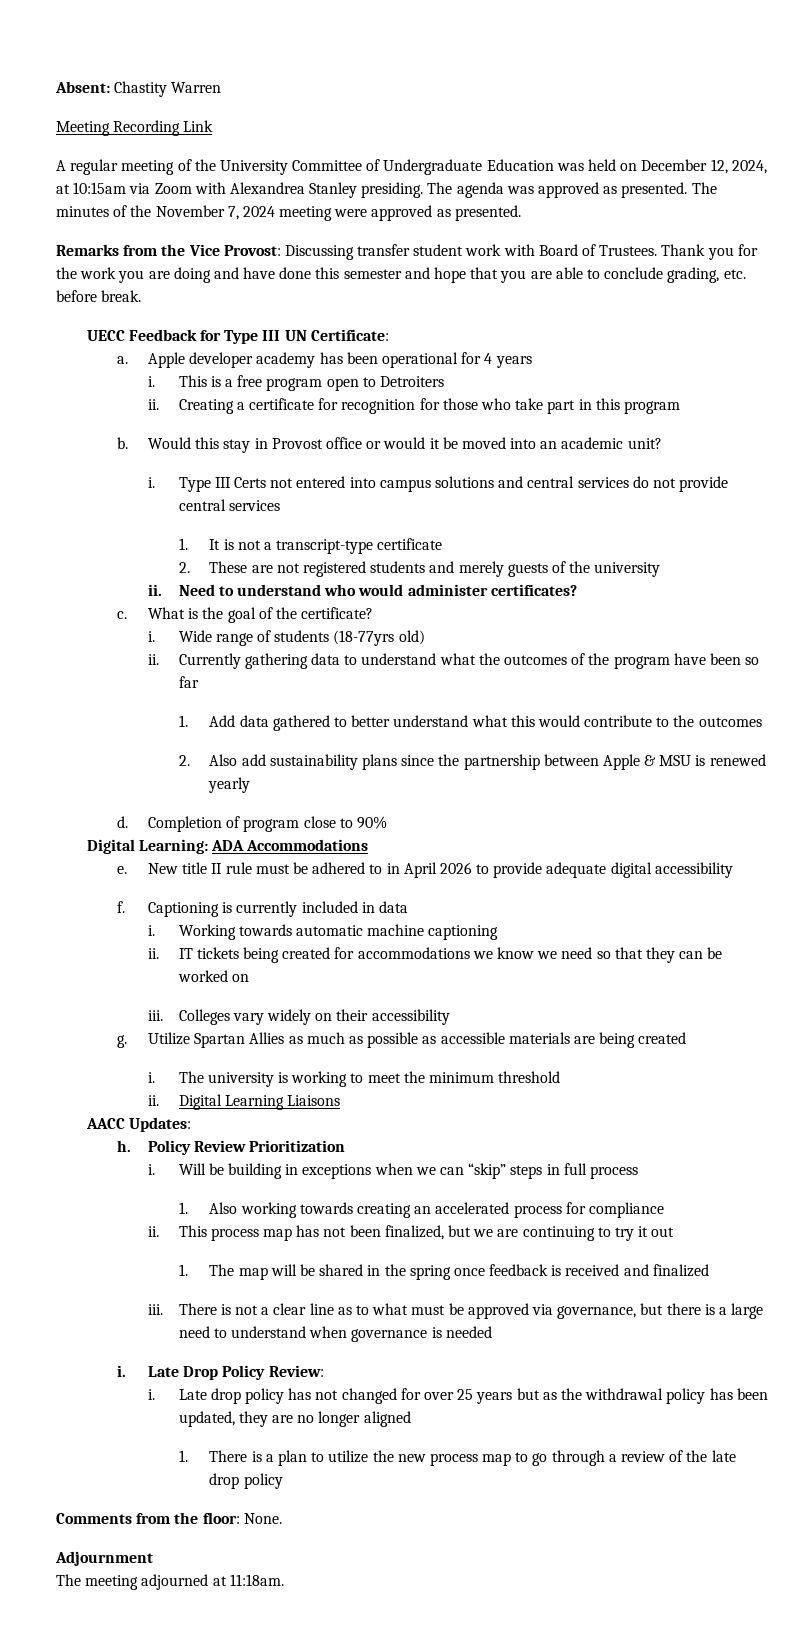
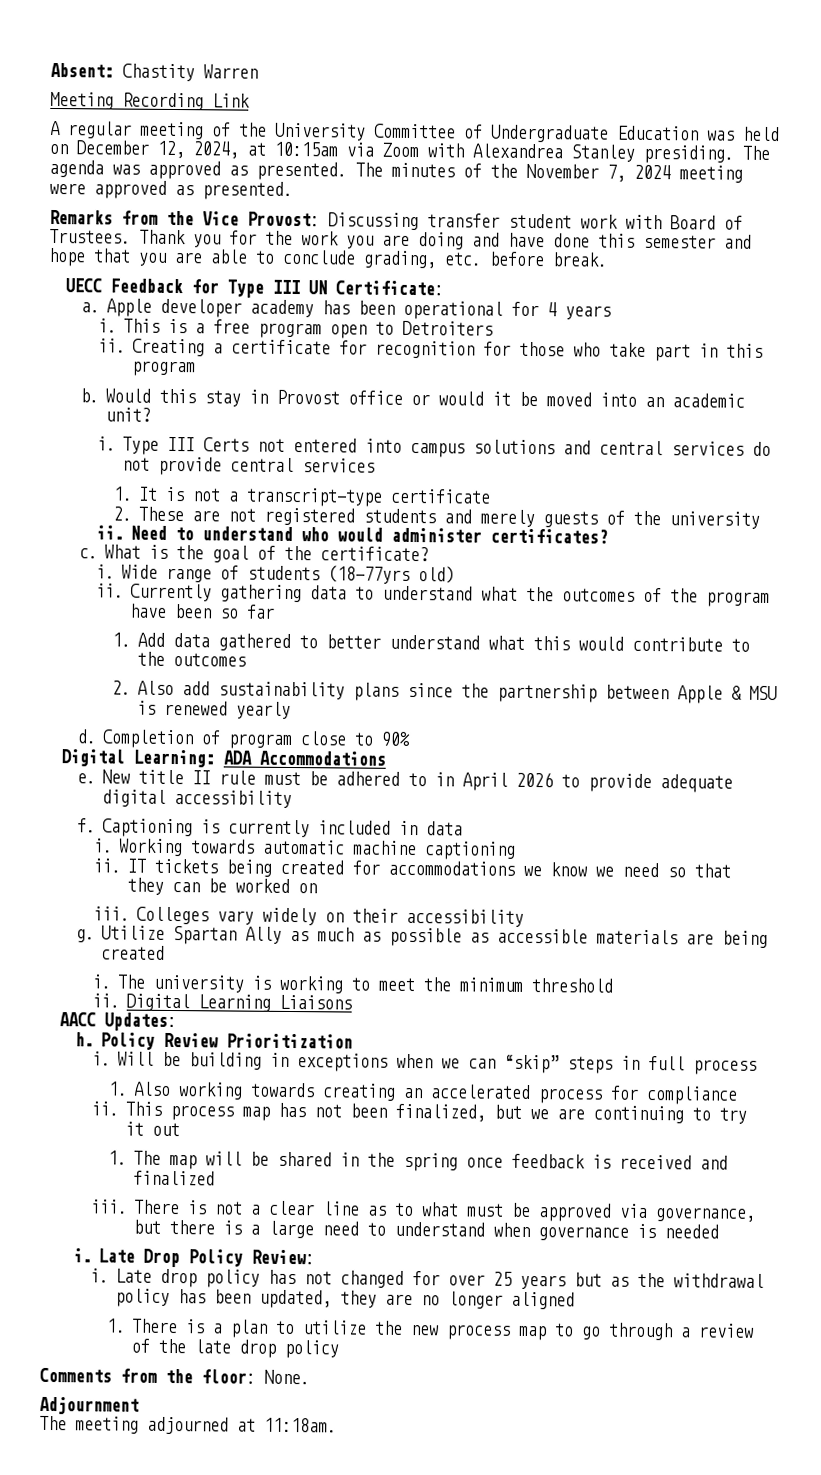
- Utilize Spartan Allies as much as possible as accessible materials are being created
+ Utilize Spartan Ally as much as possible as accessible materials are being created

